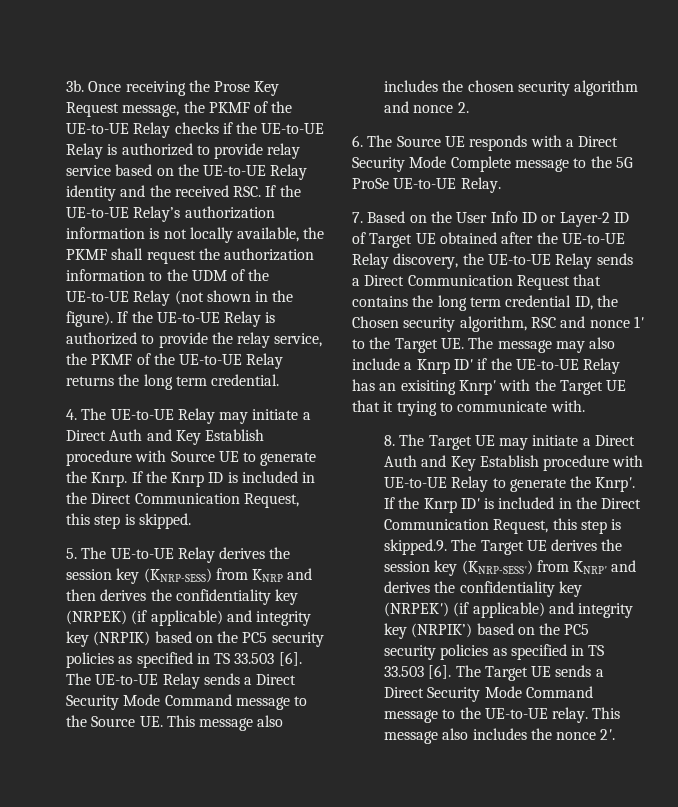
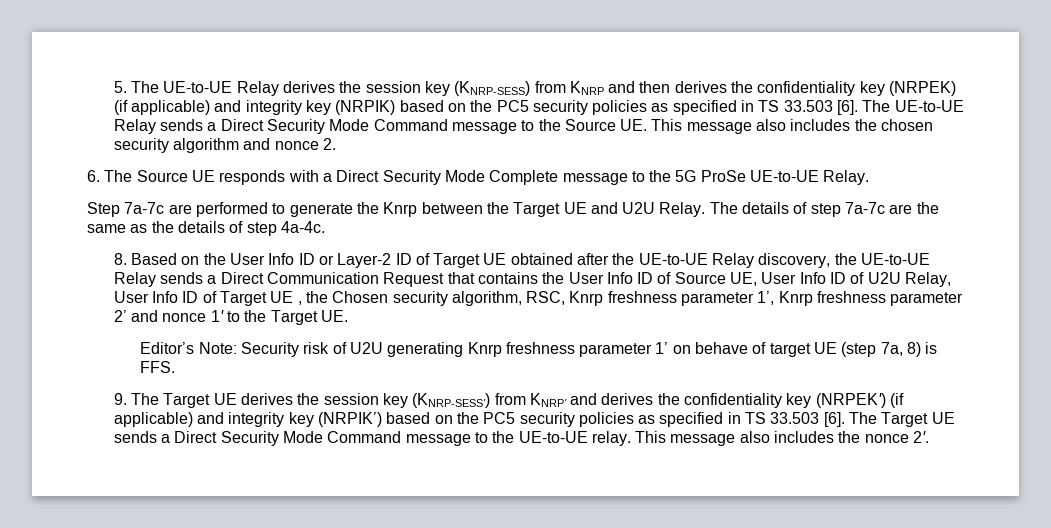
- 3b. Once receiving the Prose Key Request message, the PKMF of the UE-to-UE Relay checks if the UE-to-UE Relay is authorized to provide relay service based on the UE-to-UE Relay identity and the received RSC. If the UE-to-UE Relay’s authorization information is not locally available, the PKMF shall request the authorization information to the UDM of the UE-to-UE Relay (not shown in the figure). If the UE-to-UE Relay is authorized to provide the relay service, the PKMF of the UE-to-UE Relay returns the long term credential.
- 4. The UE-to-UE Relay may initiate a Direct Auth and Key Establish procedure with Source UE to generate the Knrp. If the Knrp ID is included in the Direct Communication Request, this step is skipped.
- 7. Based on the User Info ID or Layer-2 ID of Target UE obtained after the UE-to-UE Relay discovery, the UE-to-UE Relay sends a Direct Communication Request that contains the long term credential ID, the Chosen security algorithm, RSC and nonce 1' to the Target UE. The message may also include a Knrp ID' if the UE-to-UE Relay has an exisiting Knrp' with the Target UE that it trying to communicate with.
- 8. The Target UE may initiate a Direct Auth and Key Establish procedure with UE-to-UE Relay to generate the Knrp'. If the Knrp ID' is included in the Direct Communication Request, this step is skipped.9. The Target UE derives the session key (KNRP-SESS') from KNRP' and derives the confidentiality key (NRPEK') (if applicable) and integrity key (NRPIK’) based on the PC5 security policies as specified in TS 33.503 [6].
+ Step 7a-7c are performed to generate the Knrp between the Target UE and U2U Relay. The details of step 7a-7c are the same as the details of step 4a-4c.
+ 8. Based on the User Info ID or Layer-2 ID of Target UE obtained after the UE-to-UE Relay discovery, the UE-to-UE Relay sends a Direct Communication Request that contains the User Info ID of Source UE, User Info ID of U2U Relay, User Info ID of Target UE , the Chosen security algorithm, RSC, Knrp freshness parameter 1’, Knrp freshness parameter 2’ and nonce 1' to the Target UE.
+ Editor’s Note: Security risk of U2U generating Knrp freshness parameter 1’ on behave of target UE (step 7a, 8) is FFS.
+ 9. The Target UE derives the session key (KNRP-SESS') from KNRP' and derives the confidentiality key (NRPEK') (if applicable) and integrity key (NRPIK’) based on the PC5 security policies as specified in TS 33.503 [6].

